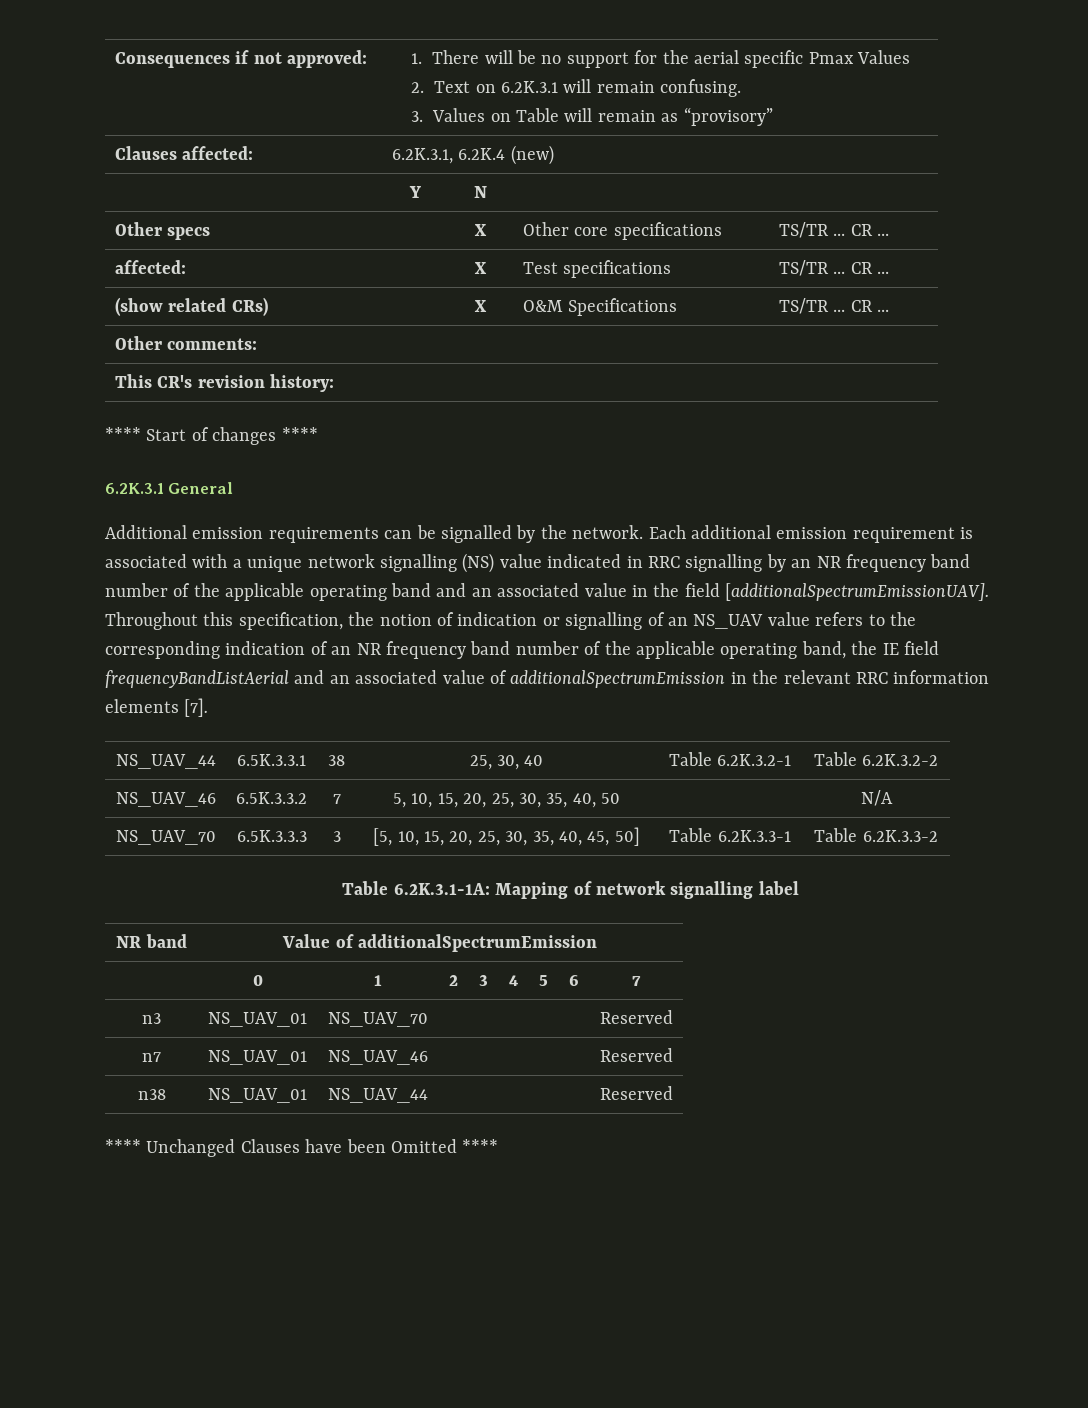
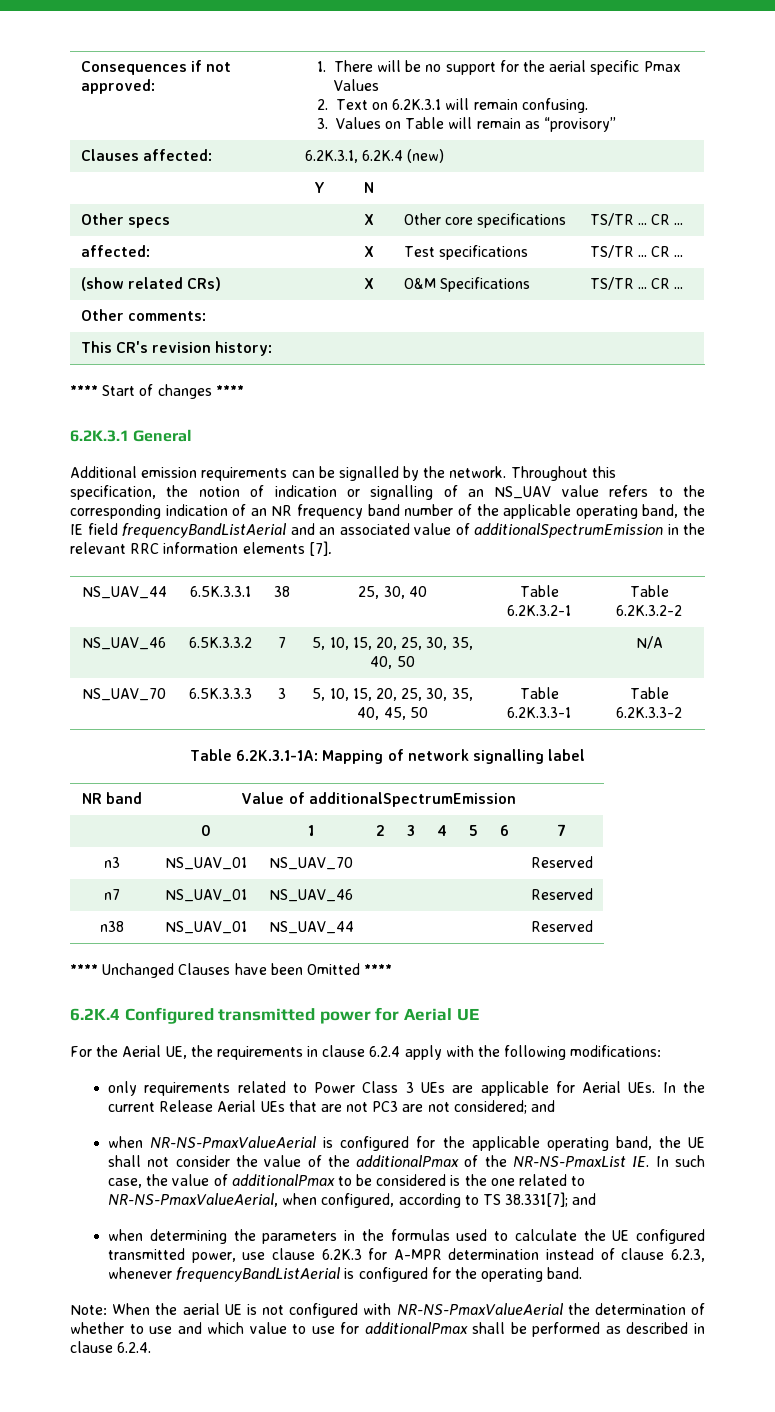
- Each additional emission requirement is associated with a unique network signalling (NS) value indicated in RRC signalling by an NR frequency band number of the applicable operating band and an associated value in the field [additionalSpectrumEmissionUAV].
- NS_UAV_70 | 6.5K.3.3.3 | 3 | [5, 10, 15, 20, 25, 30, 35, 40, 45, 50] | Table 6.2K.3.3-1 | Table 6.2K.3.3-2
+ NS_UAV_70 | 6.5K.3.3.3 | 3 | 5, 10, 15, 20, 25, 30, 35, 40, 45, 50 | Table 6.2K.3.3-1 | Table 6.2K.3.3-2
+ 6.2K.4 Configured transmitted power for Aerial UE
+ For the Aerial UE, the requirements in clause 6.2.4 apply with the following modifications:
+ only requirements related to Power Class 3 UEs are applicable for Aerial UEs. In the current Release Aerial UEs that are not PC3 are not considered; and
+ when NR-NS-PmaxValueAerial is configured for the applicable operating band, the UE shall not consider the value of the additionalPmax of the NR-NS-PmaxList IE. In such case, the value of additionalPmax to be considered is the one related to NR-NS-PmaxValueAerial, when configured, according to TS 38.331[7]; and
+ when determining the parameters in the formulas used to calculate the UE configured transmitted power, use clause 6.2K.3 for A-MPR determination instead of clause 6.2.3, whenever frequencyBandListAerial is configured for the operating band.
+ Note: When the aerial UE is not configured with NR-NS-PmaxValueAerial the determination of whether to use and which value to use for additionalPmax shall be performed as described in clause 6.2.4.

